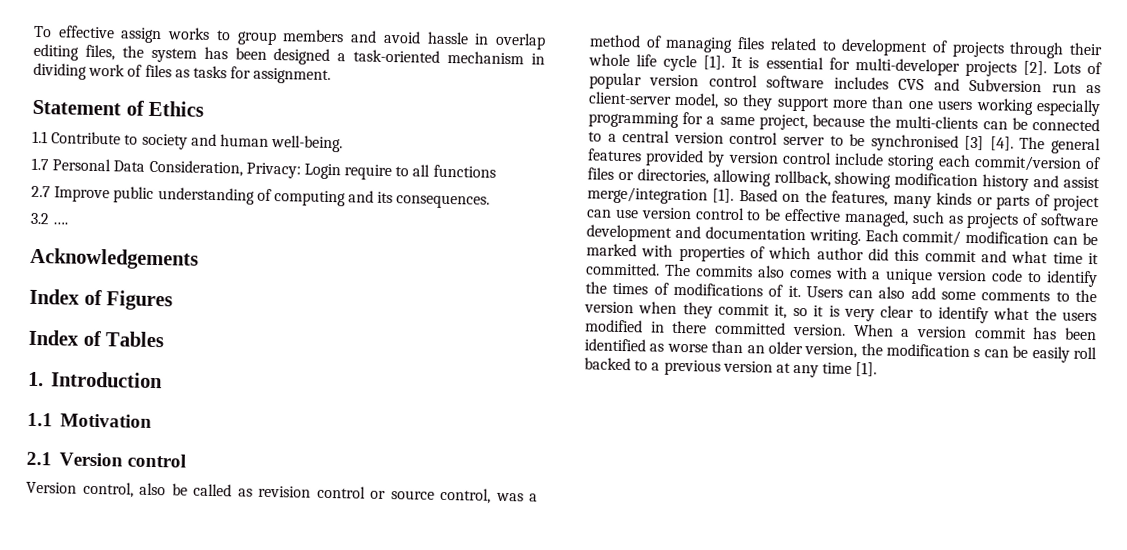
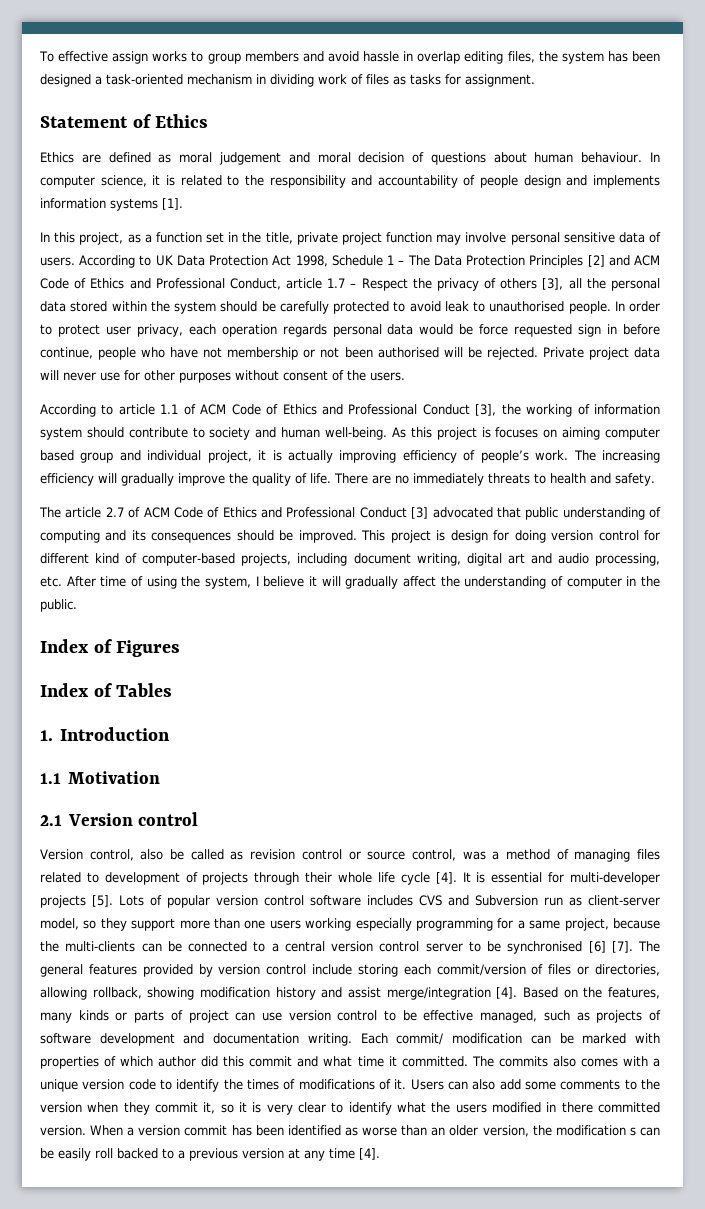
- 1.1 Contribute to society and human well-being.
- 1.7 Personal Data Consideration, Privacy: Login require to all functions
- 2.7 Improve public understanding of computing and its consequences.
- 3.2 ….
- Acknowledgements
+ Ethics are defined as moral judgement and moral decision of questions about human behaviour. In computer science, it is related to the responsibility and accountability of people design and implements information systems [1].
+ In this project, as a function set in the title, private project function may involve personal sensitive data of users. According to UK Data Protection Act 1998, Schedule 1 – The Data Protection Principles [2] and ACM Code of Ethics and Professional Conduct, article 1.7 – Respect the privacy of others [3], all the personal data stored within the system should be carefully protected to avoid leak to unauthorised people. In order to protect user privacy, each operation regards personal data would be force requested sign in before continue, people who have not membership or not been authorised will be rejected. Private project data will never use for other purposes without consent of the users.
+ According to article 1.1 of ACM Code of Ethics and Professional Conduct [3], the working of information system should contribute to society and human well-being. As this project is focuses on aiming computer based group and individual project, it is actually improving efficiency of people’s work. The increasing efficiency will gradually improve the quality of life. There are no immediately threats to health and safety.
+ The article 2.7 of ACM Code of Ethics and Professional Conduct [3] advocated that public understanding of computing and its consequences should be improved. This project is design for doing version control for different kind of computer-based projects, including document writing, digital art and audio processing, etc. After time of using the system, I believe it will gradually affect the understanding of computer in the public.
- Version control, also be called as revision control or source control, was a method of managing files related to development of projects through their whole life cycle [1].
+ Version control, also be called as revision control or source control, was a method of managing files related to development of projects through their whole life cycle [4].
- It is essential for multi-developer projects [2].
+ It is essential for multi-developer projects [5].
- Lots of popular version control software includes CVS and Subversion run as client-server model, so they support more than one users working especially programming for a same project, because the multi-clients can be connected to a central version control server to be synchronised [3] [4].
+ Lots of popular version control software includes CVS and Subversion run as client-server model, so they support more than one users working especially programming for a same project, because the multi-clients can be connected to a central version control server to be synchronised [6] [7].
- The general features provided by version control include storing each commit/version of files or directories, allowing rollback, showing modification history and assist merge/integration [1].
+ The general features provided by version control include storing each commit/version of files or directories, allowing rollback, showing modification history and assist merge/integration [4].
- When a version commit has been identified as worse than an older version, the modification s can be easily roll backed to a previous version at any time [1].
+ When a version commit has been identified as worse than an older version, the modification s can be easily roll backed to a previous version at any time [4].

